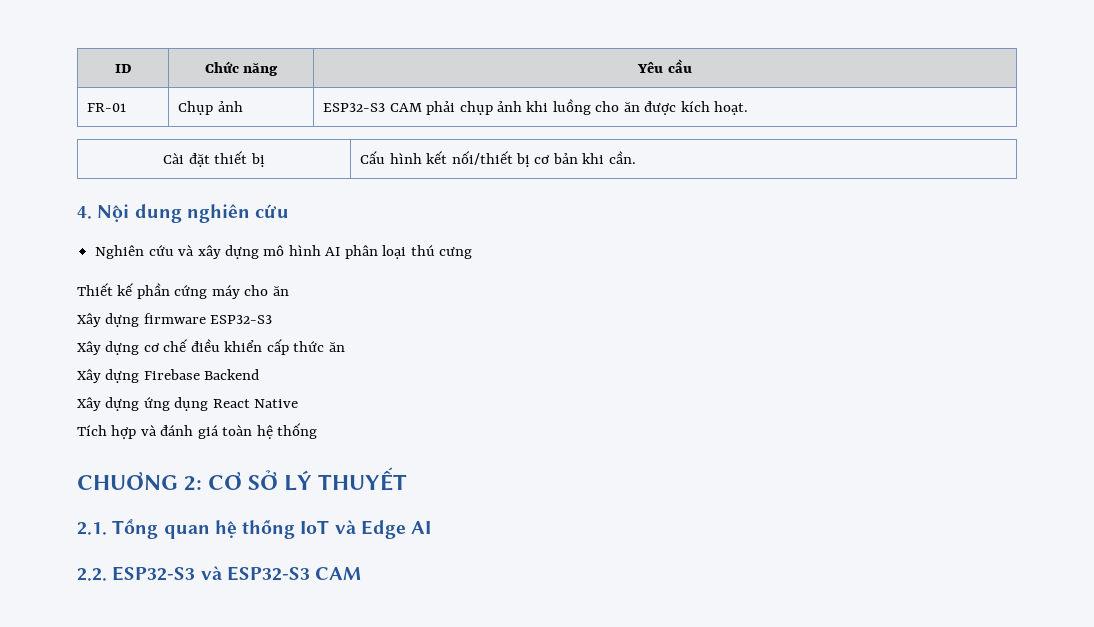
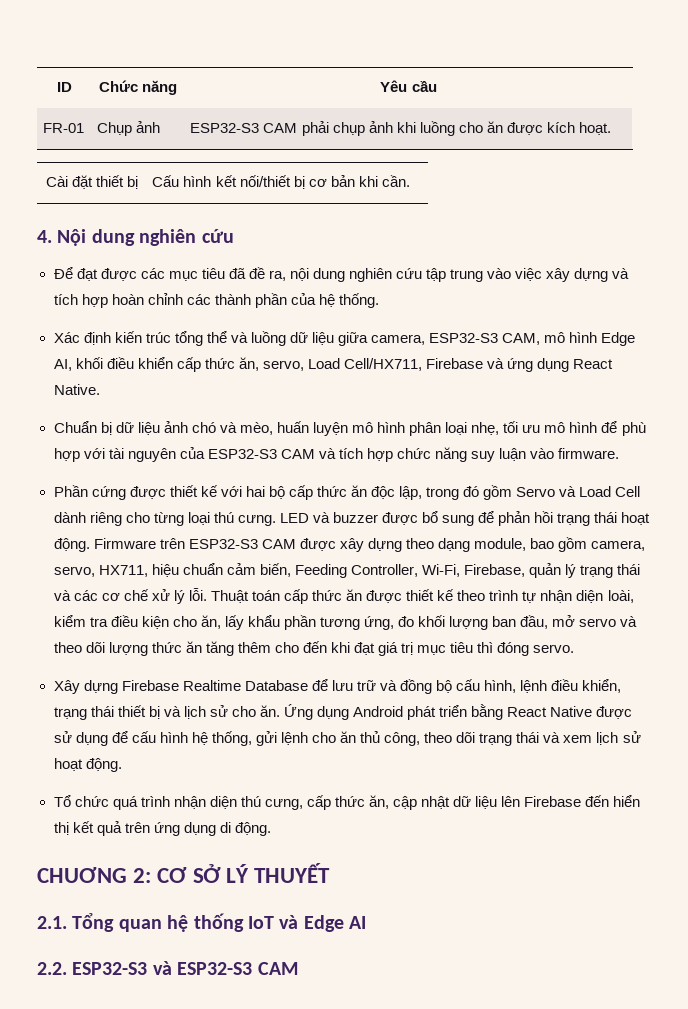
- Nghiên cứu và xây dựng mô hình AI phân loại thú cưng
- Thiết kế phần cứng máy cho ăn
- Xây dựng firmware ESP32-S3
- Xây dựng cơ chế điều khiển cấp thức ăn
- Xây dựng Firebase Backend
- Xây dựng ứng dụng React Native
- Tích hợp và đánh giá toàn hệ thống
+ Để đạt được các mục tiêu đã đề ra, nội dung nghiên cứu tập trung vào việc xây dựng và tích hợp hoàn chỉnh các thành phần của hệ thống.
+ Xác định kiến trúc tổng thể và luồng dữ liệu giữa camera, ESP32-S3 CAM, mô hình Edge AI, khối điều khiển cấp thức ăn, servo, Load Cell/HX711, Firebase và ứng dụng React Native.
+ Chuẩn bị dữ liệu ảnh chó và mèo, huấn luyện mô hình phân loại nhẹ, tối ưu mô hình để phù hợp với tài nguyên của ESP32-S3 CAM và tích hợp chức năng suy luận vào firmware.
+ Phần cứng được thiết kế với hai bộ cấp thức ăn độc lập, trong đó gồm Servo và Load Cell dành riêng cho từng loại thú cưng. LED và buzzer được bổ sung để phản hồi trạng thái hoạt động. Firmware trên ESP32-S3 CAM được xây dựng theo dạng module, bao gồm camera, servo, HX711, hiệu chuẩn cảm biến, Feeding Controller, Wi-Fi, Firebase, quản lý trạng thái và các cơ chế xử lý lỗi. Thuật toán cấp thức ăn được thiết kế theo trình tự nhận diện loài, kiểm tra điều kiện cho ăn, lấy khẩu phần tương ứng, đo khối lượng ban đầu, mở servo và theo dõi lượng thức ăn tăng thêm cho đến khi đạt giá trị mục tiêu thì đóng servo.
+ Xây dựng Firebase Realtime Database để lưu trữ và đồng bộ cấu hình, lệnh điều khiển, trạng thái thiết bị và lịch sử cho ăn. Ứng dụng Android phát triển bằng React Native được sử dụng để cấu hình hệ thống, gửi lệnh cho ăn thủ công, theo dõi trạng thái và xem lịch sử hoạt động.
+ Tổ chức quá trình nhận diện thú cưng, cấp thức ăn, cập nhật dữ liệu lên Firebase đến hiển thị kết quả trên ứng dụng di động.

